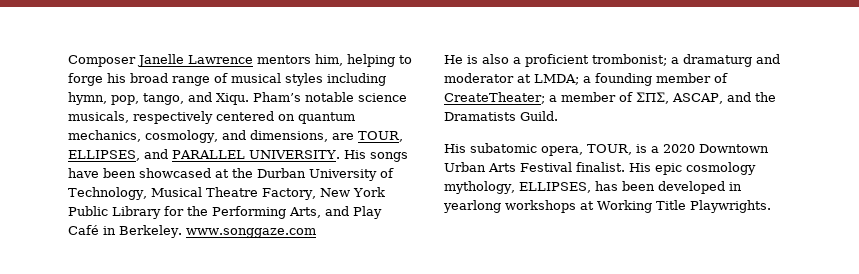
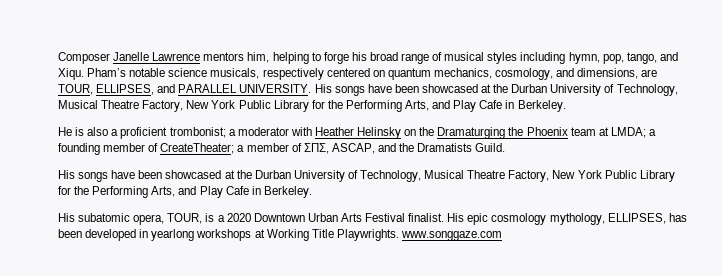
- Pham’s notable science musicals, respectively centered on quantum mechanics, cosmology, and dimensions, are TOUR, ELLIPSES, and PARALLEL UNIVERSITY. His songs have been showcased at the Durban University of Technology, Musical Theatre Factory, New York Public Library for the Performing Arts, and Play Café in Berkeley. www.songgaze.com
+ Pham’s notable science musicals, respectively centered on quantum mechanics, cosmology, and dimensions, are TOUR, ELLIPSES, and PARALLEL UNIVERSITY. His songs have been showcased at the Durban University of Technology, Musical Theatre Factory, New York Public Library for the Performing Arts, and Play Cafe in Berkeley.
- He is also a proficient trombonist; a dramaturg and moderator at LMDA; a founding member of CreateTheater; a member of ΣΠΣ, ASCAP, and the Dramatists Guild.
+ He is also a proficient trombonist; a moderator with Heather Helinsky on the Dramaturging the Phoenix team at LMDA; a founding member of CreateTheater; a member of ΣΠΣ, ASCAP, and the Dramatists Guild.
+ His songs have been showcased at the Durban University of Technology, Musical Theatre Factory, New York Public Library for the Performing Arts, and Play Cafe in Berkeley.
- His epic cosmology mythology, ELLIPSES, has been developed in yearlong workshops at Working Title Playwrights.
+ His epic cosmology mythology, ELLIPSES, has been developed in yearlong workshops at Working Title Playwrights. www.songgaze.com

